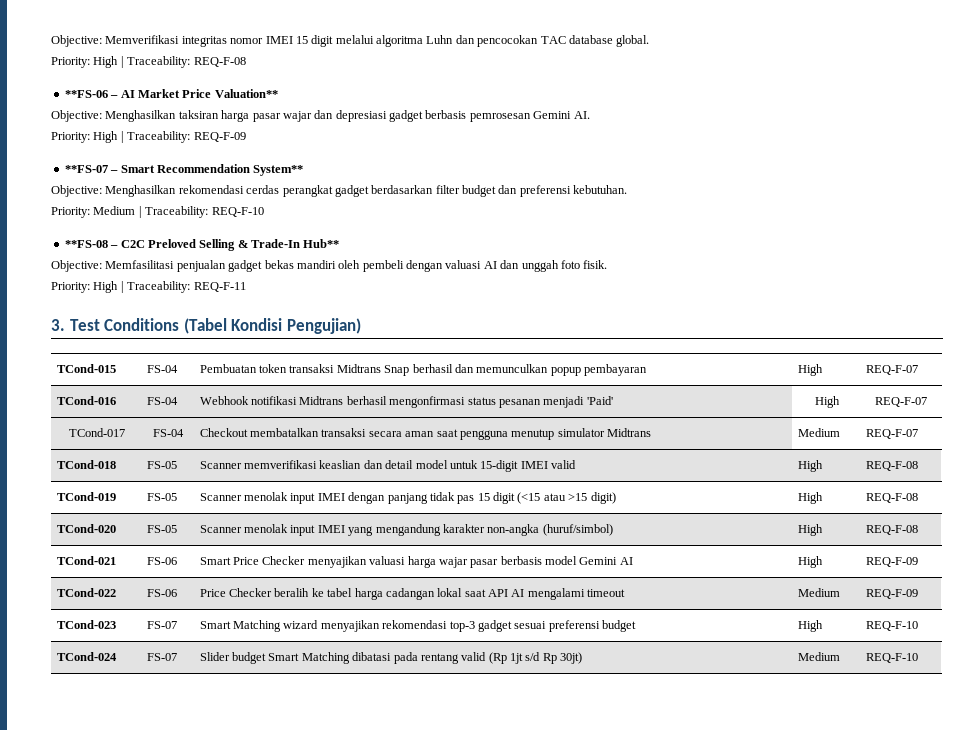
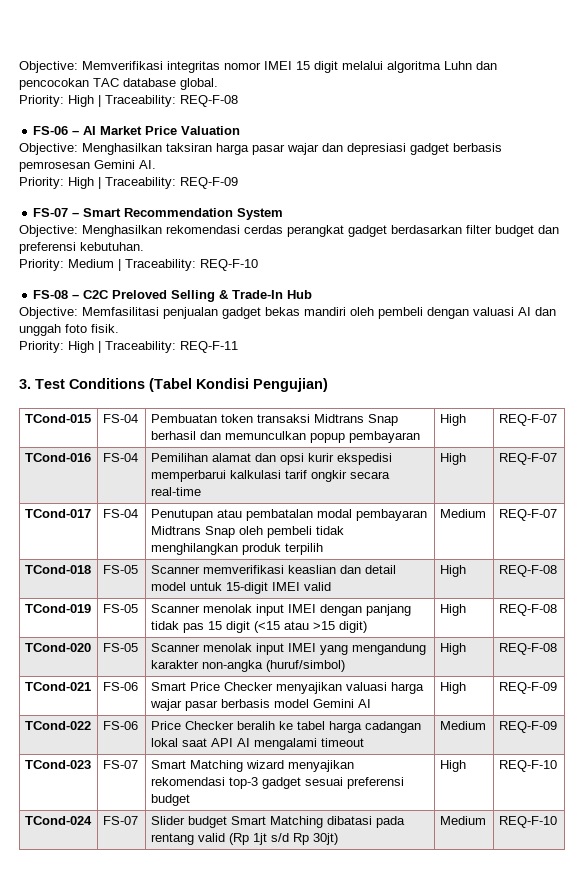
- **FS-06 – AI Market Price Valuation**
+ FS-06 – AI Market Price Valuation
- **FS-07 – Smart Recommendation System**
+ FS-07 – Smart Recommendation System
- **FS-08 – C2C Preloved Selling & Trade-In Hub**
+ FS-08 – C2C Preloved Selling & Trade-In Hub
- TCond-016 | FS-04 | Webhook notifikasi Midtrans berhasil mengonfirmasi status pesanan menjadi 'Paid' | High | REQ-F-07
- TCond-017 | FS-04 | Checkout membatalkan transaksi secara aman saat pengguna menutup simulator Midtrans | Medium | REQ-F-07
+ TCond-016 | FS-04 | Pemilihan alamat dan opsi kurir ekspedisi memperbarui kalkulasi tarif ongkir secara real-time | High | REQ-F-07
+ TCond-017 | FS-04 | Penutupan atau pembatalan modal pembayaran Midtrans Snap oleh pembeli tidak menghilangkan produk terpilih | Medium | REQ-F-07

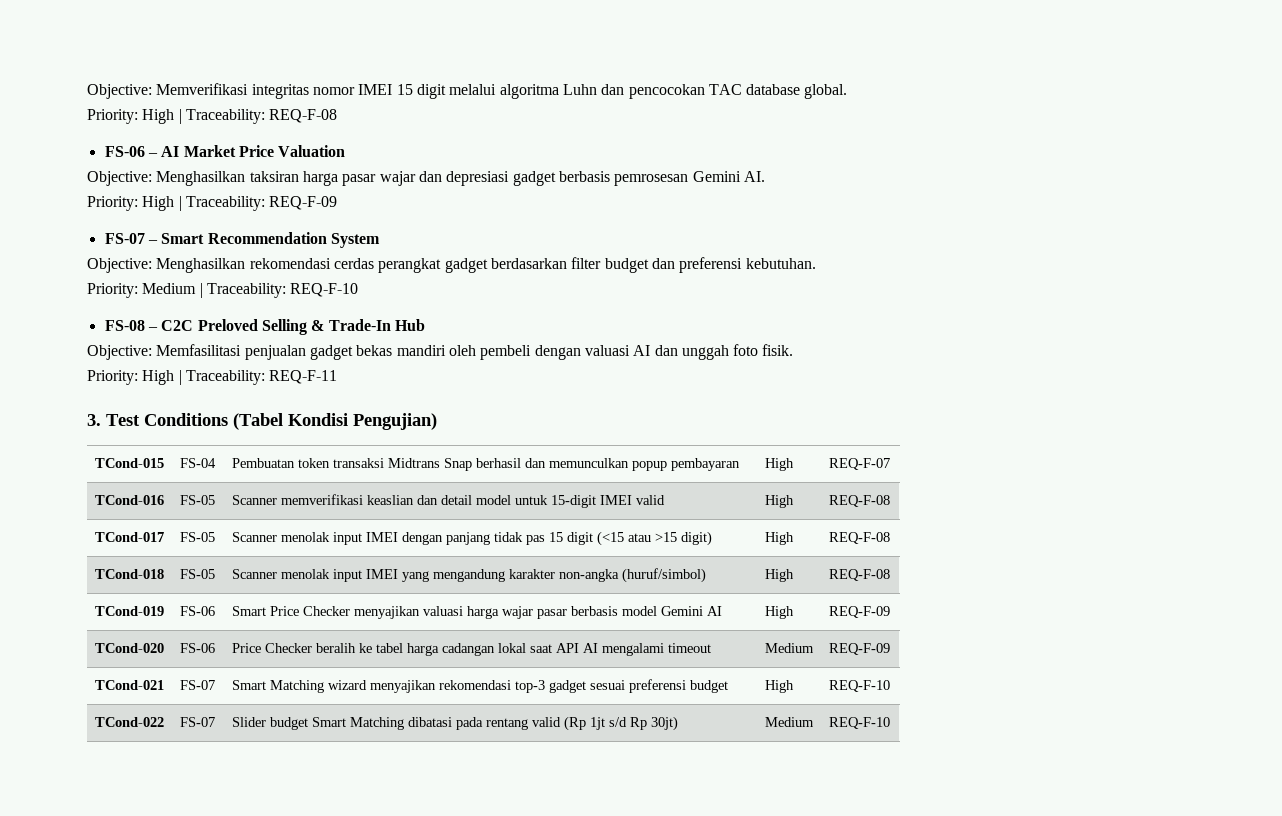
- TCond-016 | FS-04 | Pemilihan alamat dan opsi kurir ekspedisi memperbarui kalkulasi tarif ongkir secara real-time | High | REQ-F-07
- TCond-017 | FS-04 | Penutupan atau pembatalan modal pembayaran Midtrans Snap oleh pembeli tidak menghilangkan produk terpilih | Medium | REQ-F-07
- TCond-018 | FS-05 | Scanner memverifikasi keaslian dan detail model untuk 15-digit IMEI valid | High | REQ-F-08
+ TCond-016 | FS-05 | Scanner memverifikasi keaslian dan detail model untuk 15-digit IMEI valid | High | REQ-F-08
- TCond-019 | FS-05 | Scanner menolak input IMEI dengan panjang tidak pas 15 digit (<15 atau >15 digit) | High | REQ-F-08
+ TCond-017 | FS-05 | Scanner menolak input IMEI dengan panjang tidak pas 15 digit (<15 atau >15 digit) | High | REQ-F-08
- TCond-020 | FS-05 | Scanner menolak input IMEI yang mengandung karakter non-angka (huruf/simbol) | High | REQ-F-08
+ TCond-018 | FS-05 | Scanner menolak input IMEI yang mengandung karakter non-angka (huruf/simbol) | High | REQ-F-08
- TCond-021 | FS-06 | Smart Price Checker menyajikan valuasi harga wajar pasar berbasis model Gemini AI | High | REQ-F-09
+ TCond-019 | FS-06 | Smart Price Checker menyajikan valuasi harga wajar pasar berbasis model Gemini AI | High | REQ-F-09
- TCond-022 | FS-06 | Price Checker beralih ke tabel harga cadangan lokal saat API AI mengalami timeout | Medium | REQ-F-09
+ TCond-020 | FS-06 | Price Checker beralih ke tabel harga cadangan lokal saat API AI mengalami timeout | Medium | REQ-F-09
- TCond-023 | FS-07 | Smart Matching wizard menyajikan rekomendasi top-3 gadget sesuai preferensi budget | High | REQ-F-10
+ TCond-021 | FS-07 | Smart Matching wizard menyajikan rekomendasi top-3 gadget sesuai preferensi budget | High | REQ-F-10
- TCond-024 | FS-07 | Slider budget Smart Matching dibatasi pada rentang valid (Rp 1jt s/d Rp 30jt) | Medium | REQ-F-10
+ TCond-022 | FS-07 | Slider budget Smart Matching dibatasi pada rentang valid (Rp 1jt s/d Rp 30jt) | Medium | REQ-F-10

